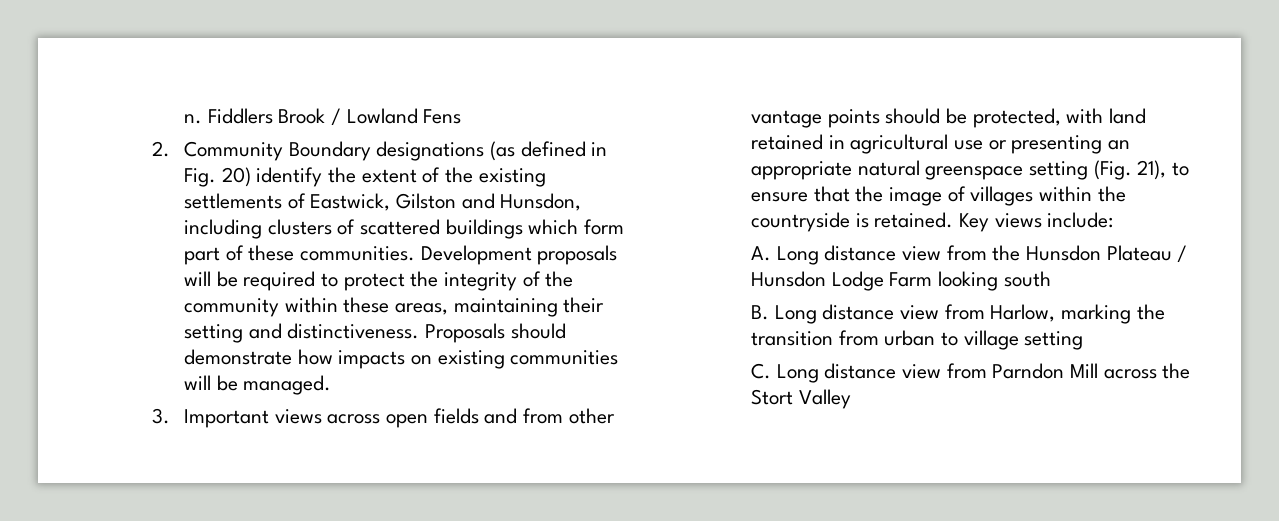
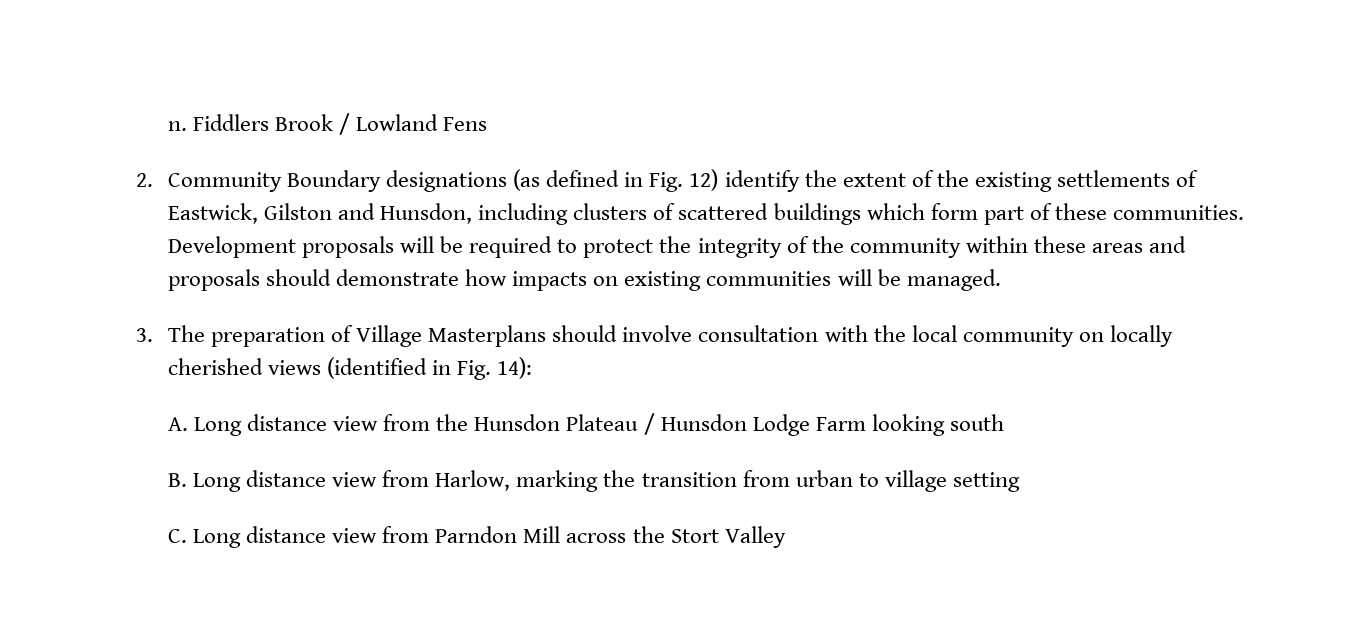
- 2. Community Boundary designations (as defined in Fig. 20) identify the extent of the existing settlements of Eastwick, Gilston and Hunsdon, including clusters of scattered buildings which form part of these communities.
+ 2. Community Boundary designations (as defined in Fig. 12) identify the extent of the existing settlements of Eastwick, Gilston and Hunsdon, including clusters of scattered buildings which form part of these communities.
- Development proposals will be required to protect the integrity of the community within these areas, maintaining their setting and distinctiveness. Proposals should demonstrate how impacts on existing communities will be managed.
+ Development proposals will be required to protect the integrity of the community within these areas and proposals should demonstrate how impacts on existing communities will be managed.
- 3. Important views across open fields and from other vantage points should be protected, with land retained in agricultural use or presenting an appropriate natural greenspace setting (Fig. 21), to ensure that the image of villages within the countryside is retained. Key views include:
+ 3. The preparation of Village Masterplans should involve consultation with the local community on locally cherished views (identified in Fig. 14):

